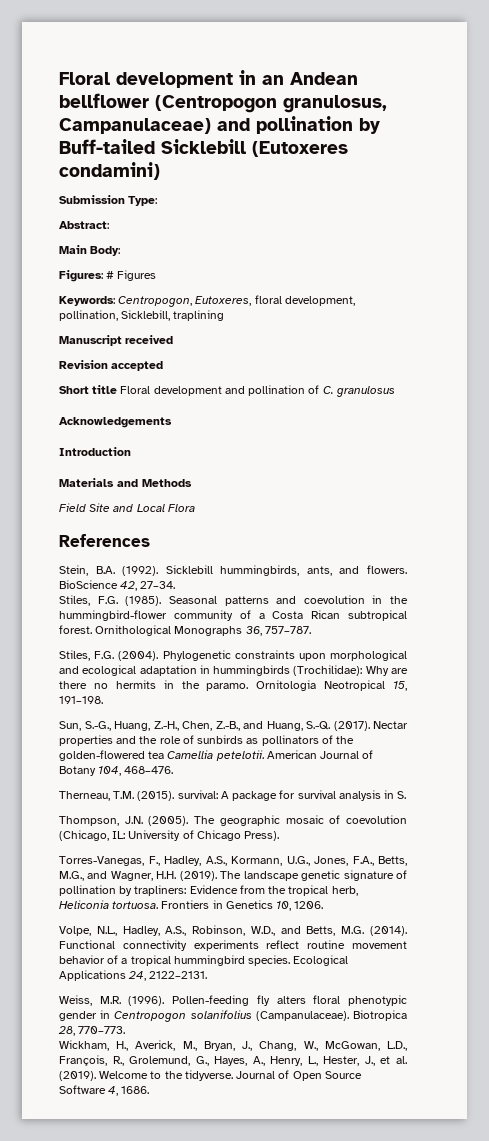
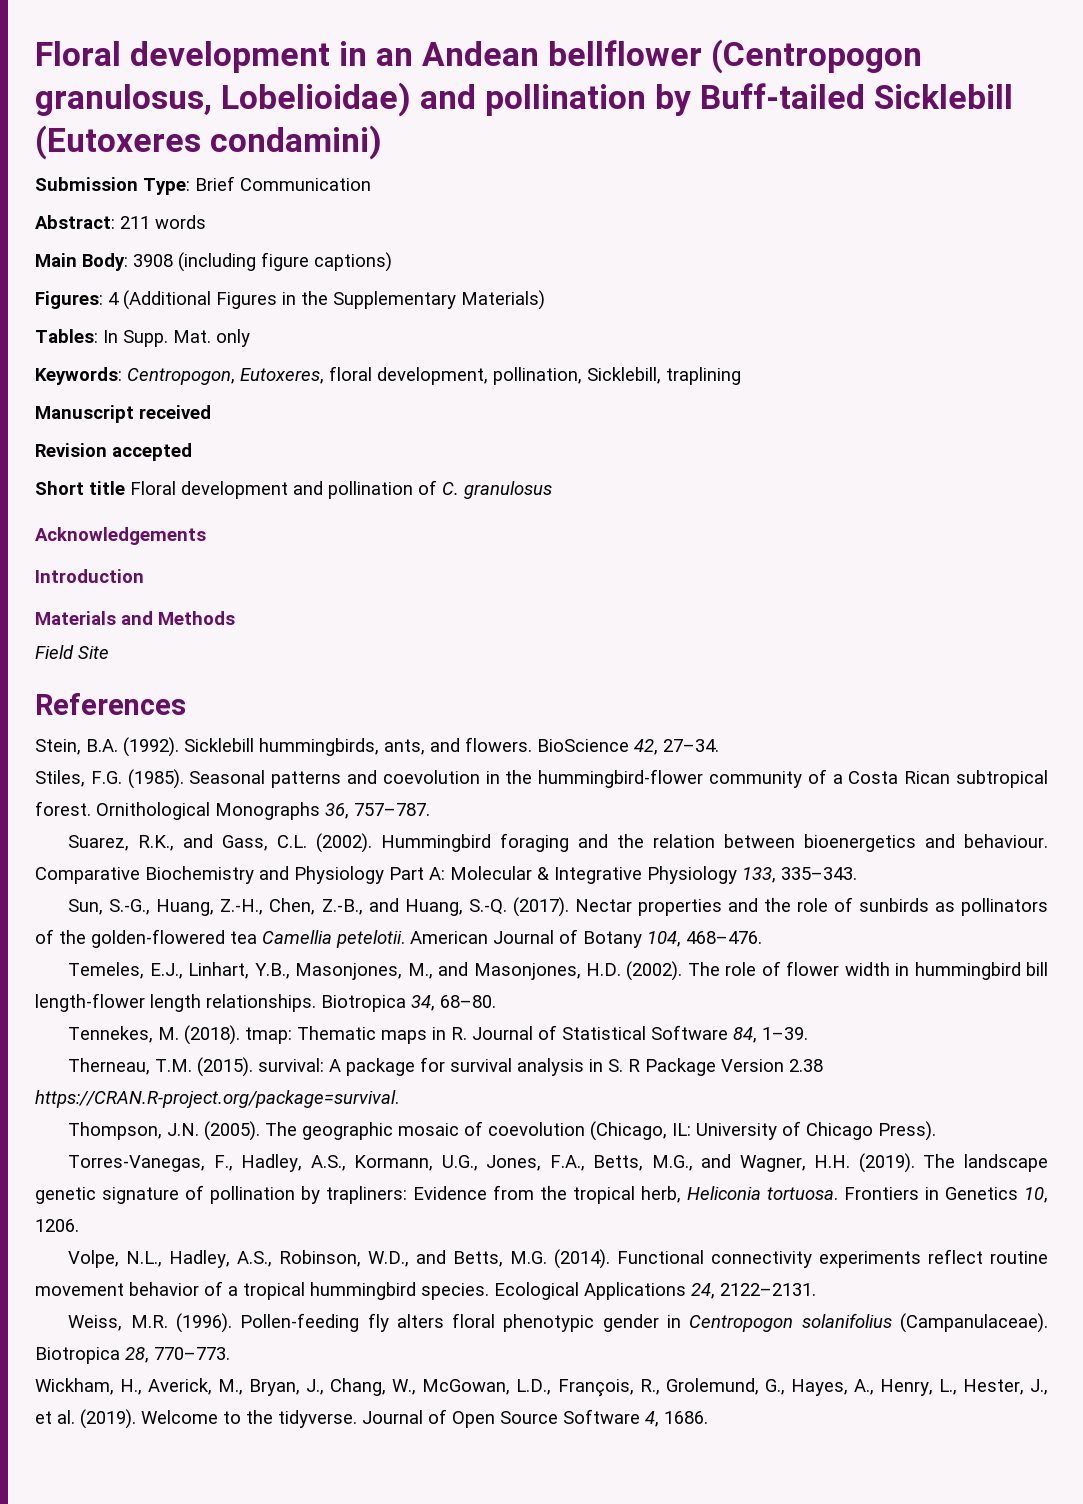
- Floral development in an Andean bellflower (Centropogon granulosus, Campanulaceae) and pollination by Buff-tailed Sicklebill (Eutoxeres condamini)
+ Floral development in an Andean bellflower (Centropogon granulosus, Lobelioidae) and pollination by Buff-tailed Sicklebill (Eutoxeres condamini)
- Submission Type:
+ Submission Type: Brief Communication
- Abstract:
+ Abstract: 211 words
- Main Body:
+ Main Body: 3908 (including figure captions)
- Figures: # Figures
+ Figures: 4 (Additional Figures in the Supplementary Materials)
+ Tables: In Supp. Mat. only
- Field Site and Local Flora
+ Field Site
- Stiles, F.G. (2004). Phylogenetic constraints upon morphological and ecological adaptation in hummingbirds (Trochilidae): Why are there no hermits in the paramo. Ornitologia Neotropical 15, 191–198.
+ Suarez, R.K., and Gass, C.L. (2002). Hummingbird foraging and the relation between bioenergetics and behaviour. Comparative Biochemistry and Physiology Part A: Molecular & Integrative Physiology 133, 335–343.
+ Temeles, E.J., Linhart, Y.B., Masonjones, M., and Masonjones, H.D. (2002). The role of flower width in hummingbird bill length-flower length relationships. Biotropica 34, 68–80.
+ Tennekes, M. (2018). tmap: Thematic maps in R. Journal of Statistical Software 84, 1–39.
- Therneau, T.M. (2015). survival: A package for survival analysis in S.
+ Therneau, T.M. (2015). survival: A package for survival analysis in S. R Package Version 2.38 https://CRAN.R-project.org/package=survival.

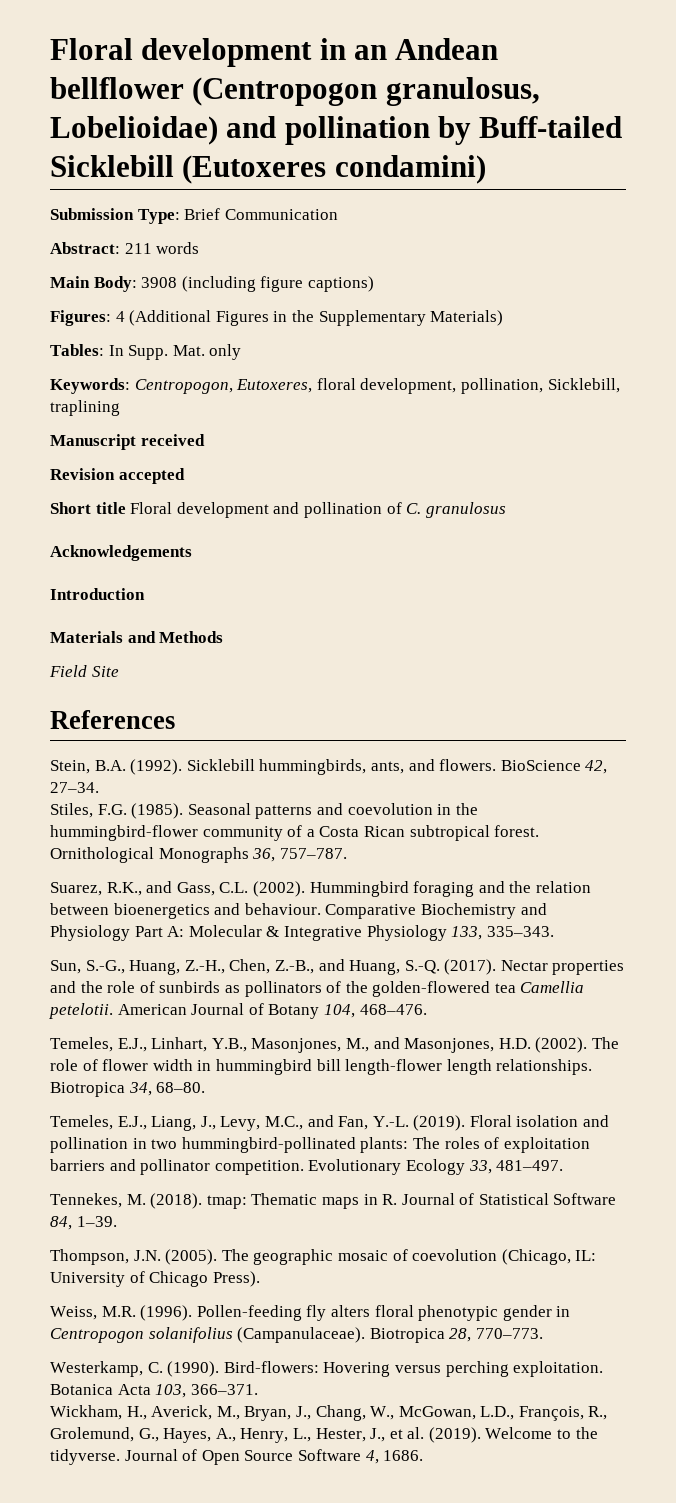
+ Temeles, E.J., Liang, J., Levy, M.C., and Fan, Y.-L. (2019). Floral isolation and pollination in two hummingbird-pollinated plants: The roles of exploitation barriers and pollinator competition. Evolutionary Ecology 33, 481–497.
- Therneau, T.M. (2015). survival: A package for survival analysis in S. R Package Version 2.38 https://CRAN.R-project.org/package=survival.
- Torres-Vanegas, F., Hadley, A.S., Kormann, U.G., Jones, F.A., Betts, M.G., and Wagner, H.H. (2019). The landscape genetic signature of pollination by trapliners: Evidence from the tropical herb, Heliconia tortuosa. Frontiers in Genetics 10, 1206.
- Volpe, N.L., Hadley, A.S., Robinson, W.D., and Betts, M.G. (2014). Functional connectivity experiments reflect routine movement behavior of a tropical hummingbird species. Ecological Applications 24, 2122–2131.
+ Westerkamp, C. (1990). Bird-flowers: Hovering versus perching exploitation. Botanica Acta 103, 366–371.

